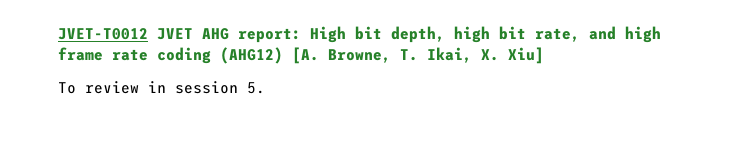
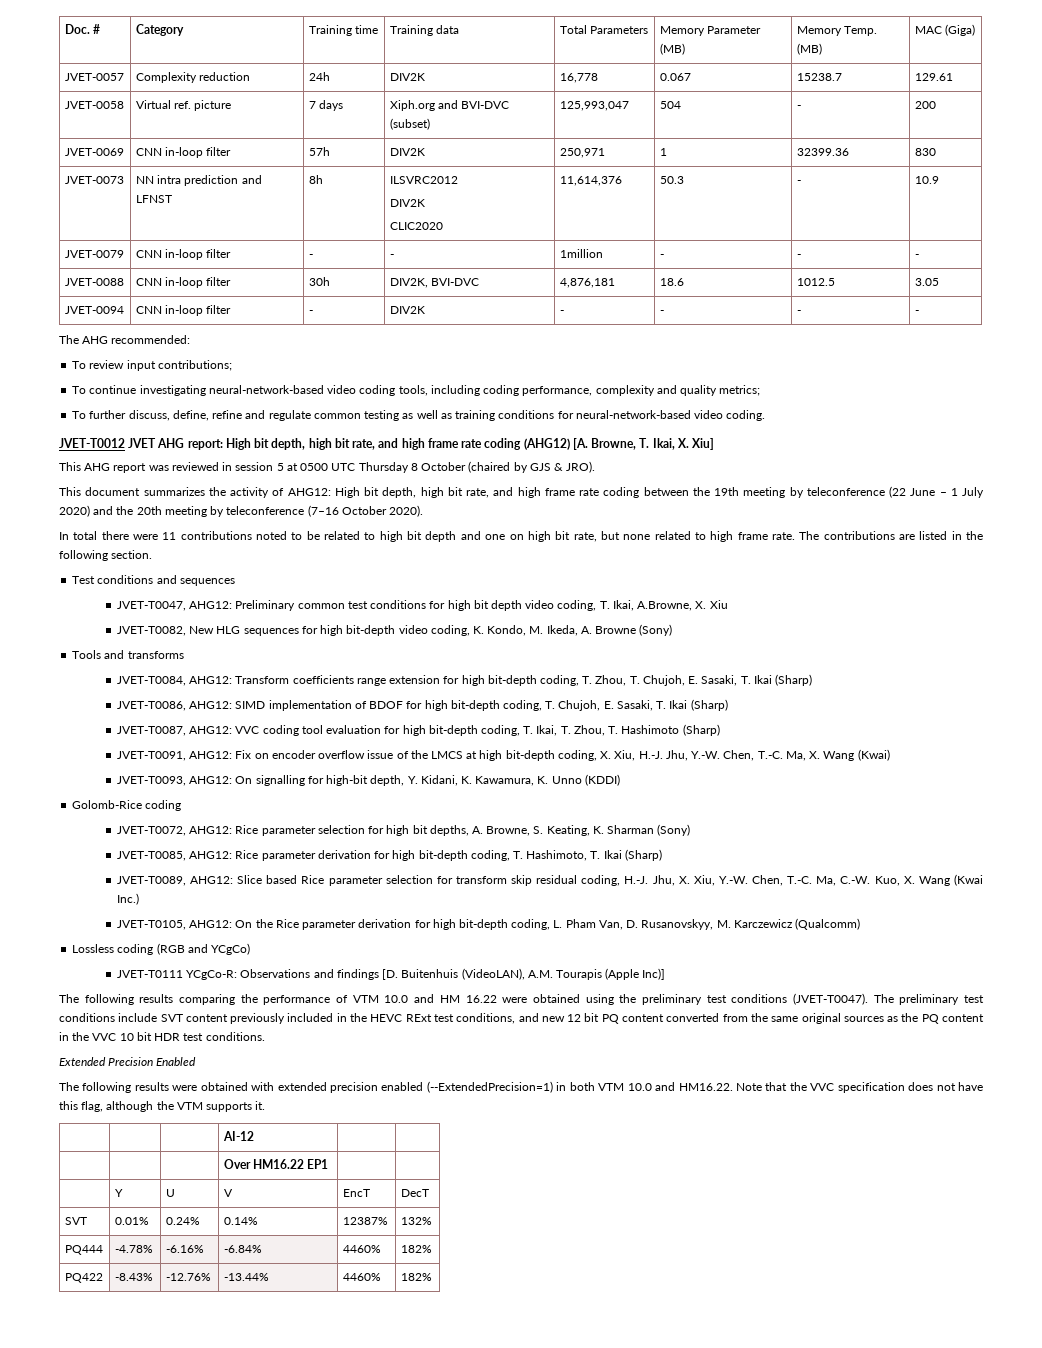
+ Doc. # | Category | Training time | Training data | Total Parameters | Memory Parameter (MB) | Memory Temp. (MB) | MAC (Giga)
+ JVET-0057 | Complexity reduction | 24h | DIV2K | 16,778 | 0.067 | 15238.7 | 129.61
+ JVET-0058 | Virtual ref. picture | 7 days | Xiph.org and BVI-DVC (subset) | 125,993,047 | 504 | - | 200
+ JVET-0069 | CNN in-loop filter | 57h | DIV2K | 250,971 | 1 | 32399.36 | 830
+ JVET-0073 | NN intra prediction and LFNST | 8h | ILSVRC2012
+ DIV2K
+ CLIC2020 | 11,614,376 | 50.3 | - | 10.9
+ JVET-0079 | CNN in-loop filter | - | - | 1million | - | - | -
+ JVET-0088 | CNN in-loop filter | 30h | DIV2K, BVI-DVC | 4,876,181 | 18.6 | 1012.5 | 3.05
+ JVET-0094 | CNN in-loop filter | - | DIV2K | - | - | - | -
+ The AHG recommended:
+ To review input contributions;
+ To continue investigating neural-network-based video coding tools, including coding performance, complexity and quality metrics;
+ To further discuss, define, refine and regulate common testing as well as training conditions for neural-network-based video coding.
- To review in session 5.
+ This AHG report was reviewed in session 5 at 0500 UTC Thursday 8 October (chaired by GJS & JRO).
+ This document summarizes the activity of AHG12: High bit depth, high bit rate, and high frame rate coding between the 19th meeting by teleconference (22 June – 1 July 2020) and the 20th meeting by teleconference (7–16 October 2020).
+ In total there were 11 contributions noted to be related to high bit depth and one on high bit rate, but none related to high frame rate. The contributions are listed in the following section.
+ Test conditions and sequences
+ JVET-T0047, AHG12: Preliminary common test conditions for high bit depth video coding, T. Ikai, A.Browne, X. Xiu
+ JVET-T0082, New HLG sequences for high bit-depth video coding, K. Kondo, M. Ikeda, A. Browne (Sony)
+ Tools and transforms
+ JVET-T0084, AHG12: Transform coefficients range extension for high bit-depth coding, T. Zhou, T. Chujoh, E. Sasaki, T. Ikai (Sharp)
+ JVET-T0086, AHG12: SIMD implementation of BDOF for high bit-depth coding, T. Chujoh, E. Sasaki, T. Ikai (Sharp)
+ JVET-T0087, AHG12: VVC coding tool evaluation for high bit-depth coding, T. Ikai, T. Zhou, T. Hashimoto (Sharp)
+ JVET-T0091, AHG12: Fix on encoder overflow issue of the LMCS at high bit-depth coding, X. Xiu, H.-J. Jhu, Y.-W. Chen, T.-C. Ma, X. Wang (Kwai)
+ JVET-T0093, AHG12: On signalling for high-bit depth, Y. Kidani, K. Kawamura, K. Unno (KDDI)
+ Golomb-Rice coding
+ JVET-T0072, AHG12: Rice parameter selection for high bit depths, A. Browne, S. Keating, K. Sharman (Sony)
+ JVET-T0085, AHG12: Rice parameter derivation for high bit-depth coding, T. Hashimoto, T. Ikai (Sharp)
+ JVET-T0089, AHG12: Slice based Rice parameter selection for transform skip residual coding, H.-J. Jhu, X. Xiu, Y.-W. Chen, T.-C. Ma, C.-W. Kuo, X. Wang (Kwai Inc.)
+ JVET-T0105, AHG12: On the Rice parameter derivation for high bit-depth coding, L. Pham Van, D. Rusanovskyy, M. Karczewicz (Qualcomm)
+ Lossless coding (RGB and YCgCo)
+ JVET-T0111 YCgCo-R: Observations and findings [D. Buitenhuis (VideoLAN), A.M. Tourapis (Apple Inc)]
+ The following results comparing the performance of VTM 10.0 and HM 16.22 were obtained using the preliminary test conditions (JVET-T0047). The preliminary test conditions include SVT content previously included in the HEVC RExt test conditions, and new 12 bit PQ content converted from the same original sources as the PQ content in the VVC 10 bit HDR test conditions.
+ Extended Precision Enabled
+ The following results were obtained with extended precision enabled (--ExtendedPrecision=1) in both VTM 10.0 and HM16.22. Note that the VVC specification does not have this flag, although the VTM supports it.
+ | | | AI-12 | |
+ | | | Over HM16.22 EP1 | |
+ | Y | U | V | EncT | DecT
+ SVT | 0.01% | 0.24% | 0.14% | 12387% | 132%
+ PQ444 | -4.78% | -6.16% | -6.84% | 4460% | 182%
+ PQ422 | -8.43% | -12.76% | -13.44% | 4460% | 182%

